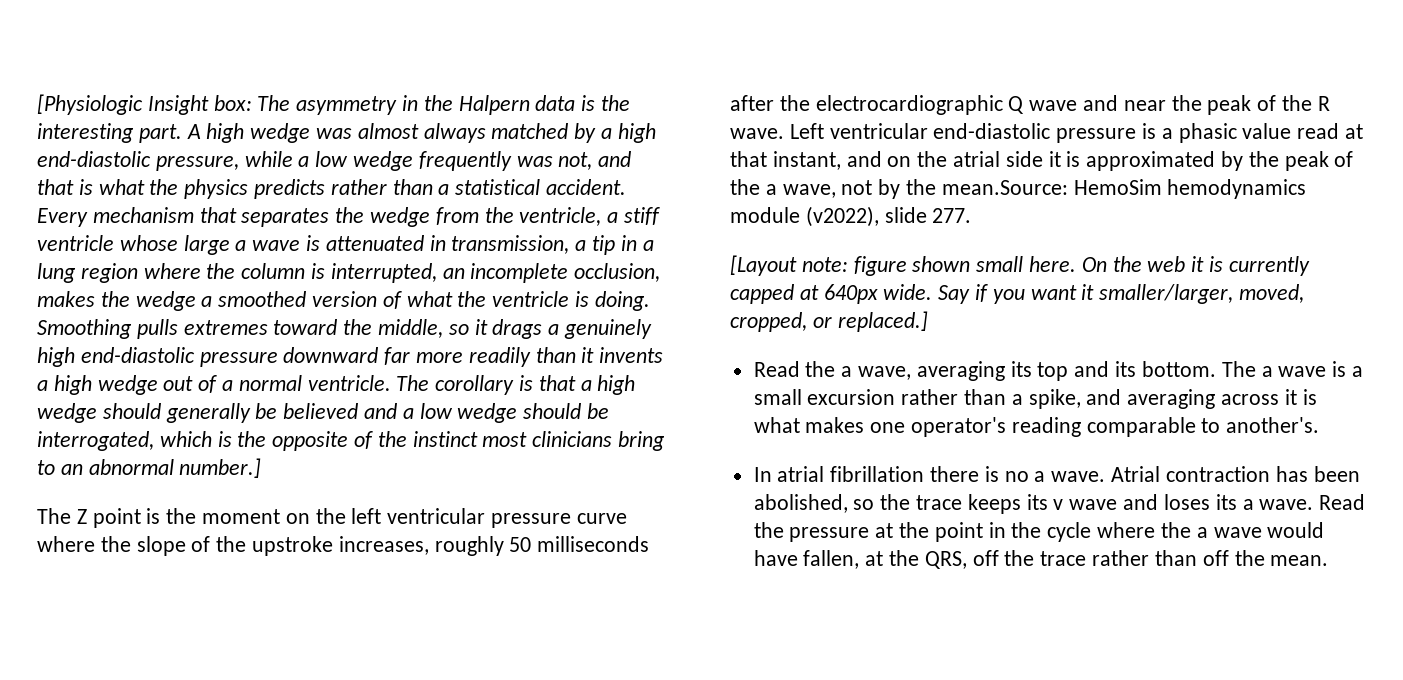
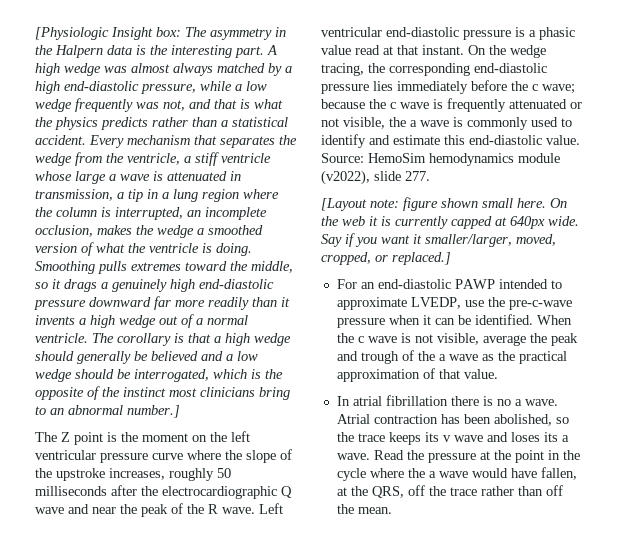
- Left ventricular end-diastolic pressure is a phasic value read at that instant, and on the atrial side it is approximated by the peak of the a wave, not by the mean.Source: HemoSim hemodynamics module (v2022), slide 277.
+ Left ventricular end-diastolic pressure is a phasic value read at that instant. On the wedge tracing, the corresponding end-diastolic pressure lies immediately before the c wave; because the c wave is frequently attenuated or not visible, the a wave is commonly used to identify and estimate this end-diastolic value. Source: HemoSim hemodynamics module (v2022), slide 277.
- Read the a wave, averaging its top and its bottom. The a wave is a small excursion rather than a spike, and averaging across it is what makes one operator's reading comparable to another's.
+ For an end-diastolic PAWP intended to approximate LVEDP, use the pre-c-wave pressure when it can be identified. When the c wave is not visible, average the peak and trough of the a wave as the practical approximation of that value.

